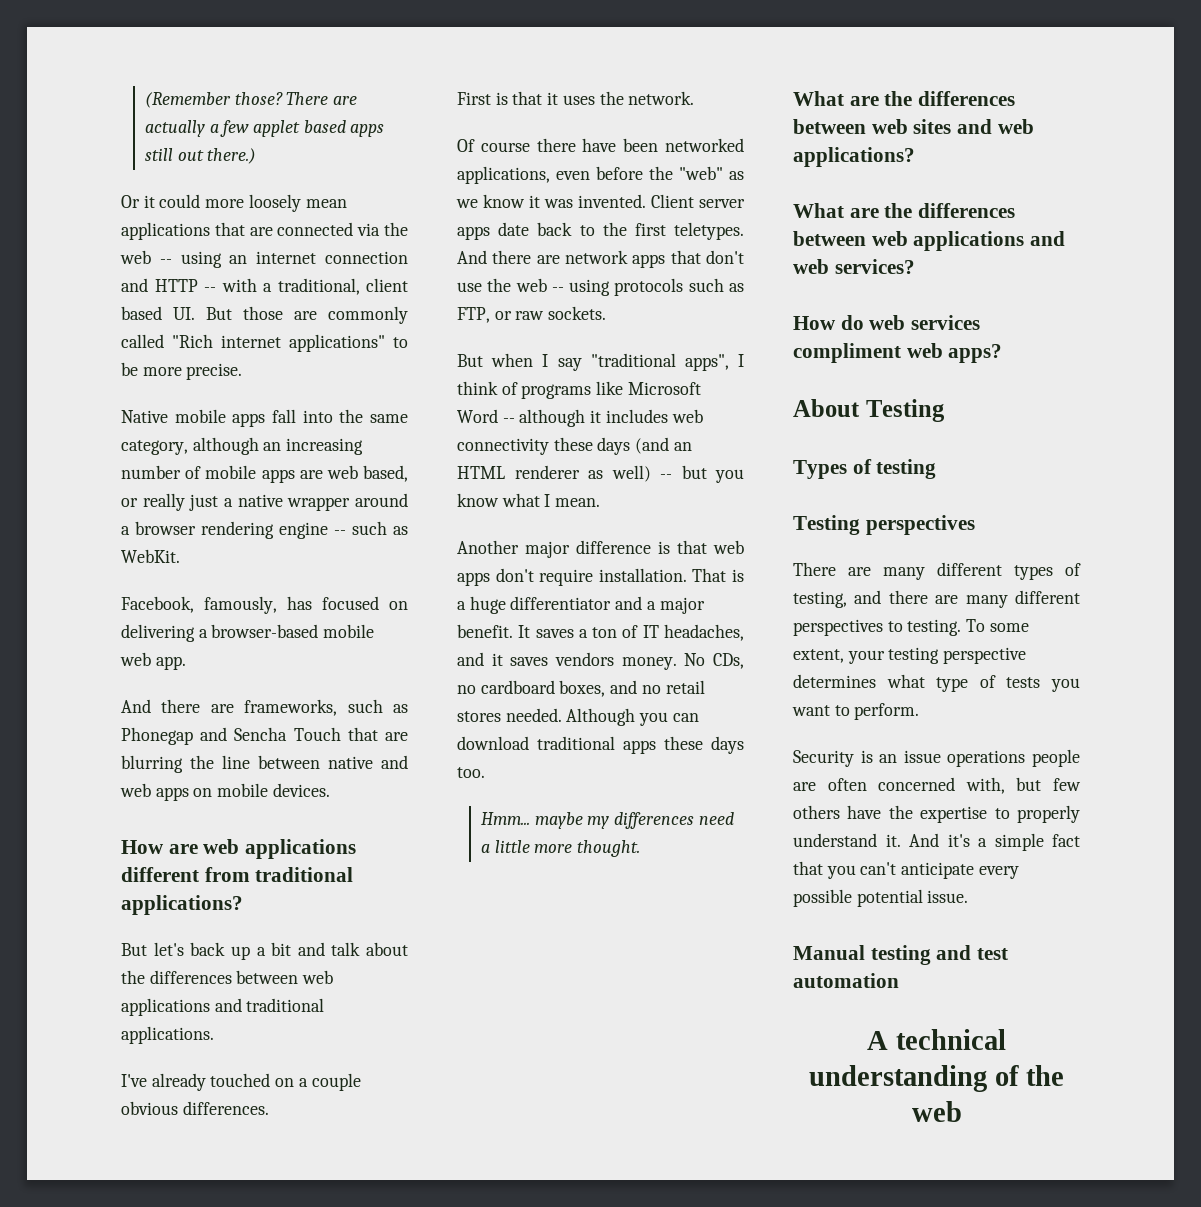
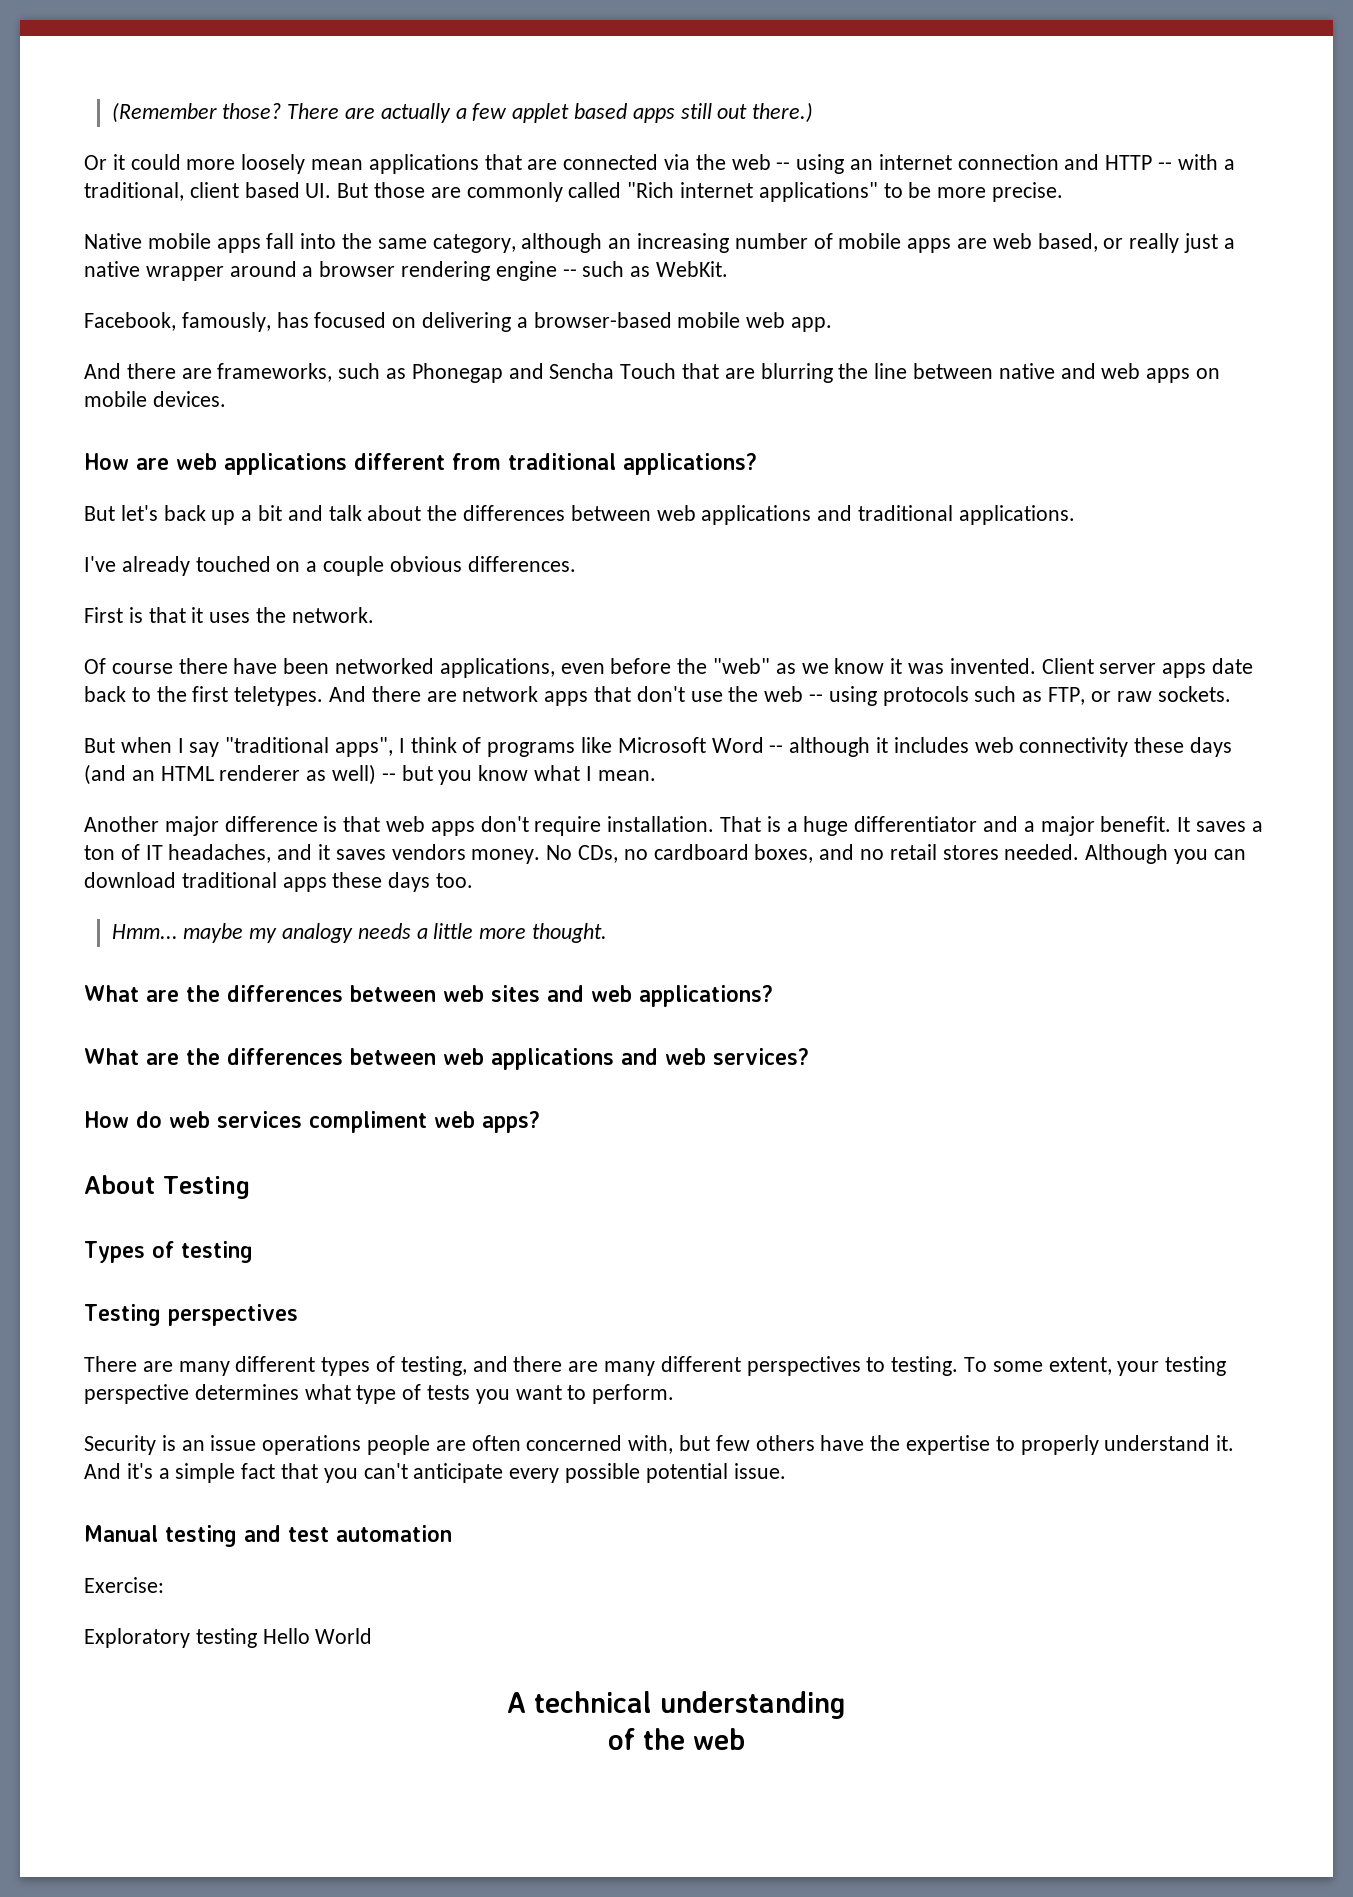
- Hmm... maybe my differences need a little more thought.
+ Hmm... maybe my analogy needs a little more thought.
+ Exercise:
+ Exploratory testing Hello World
- A technical understanding of the web
+ A technical understanding
+ of the web

